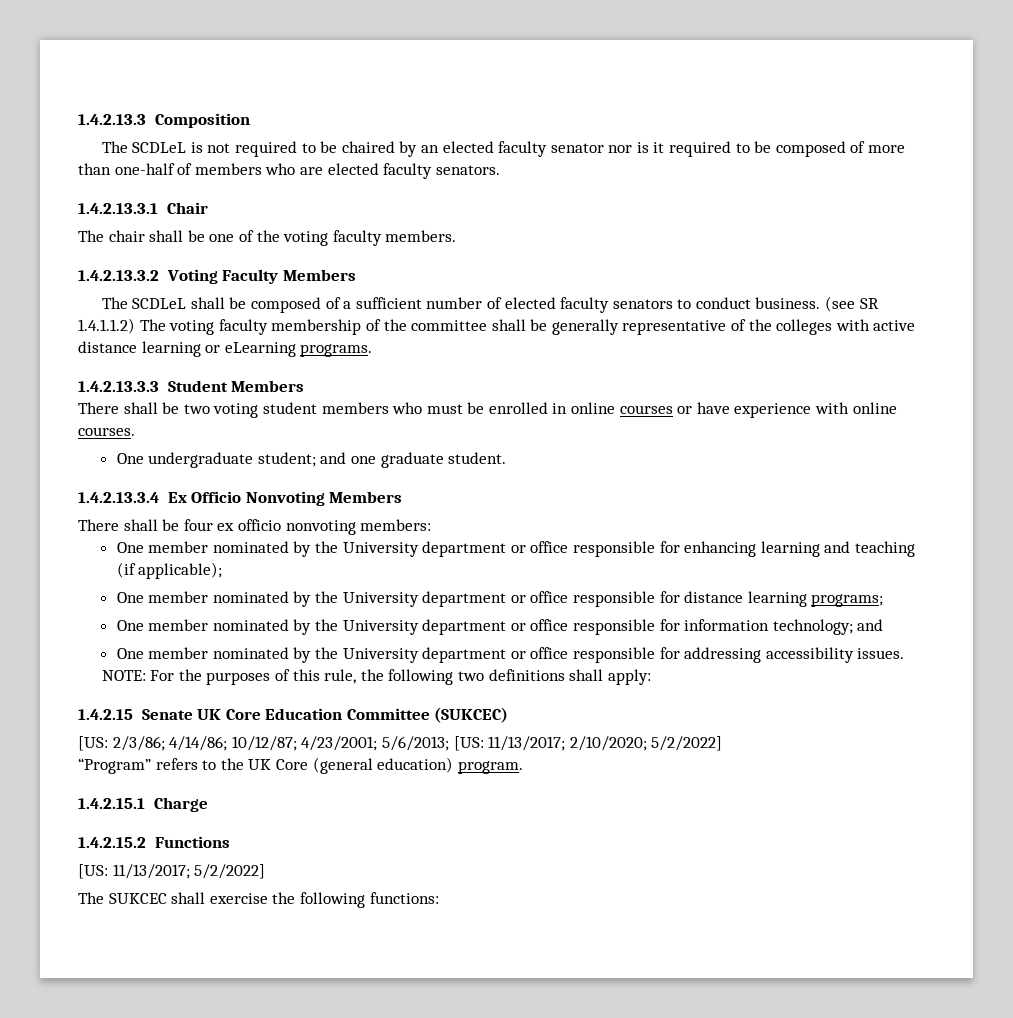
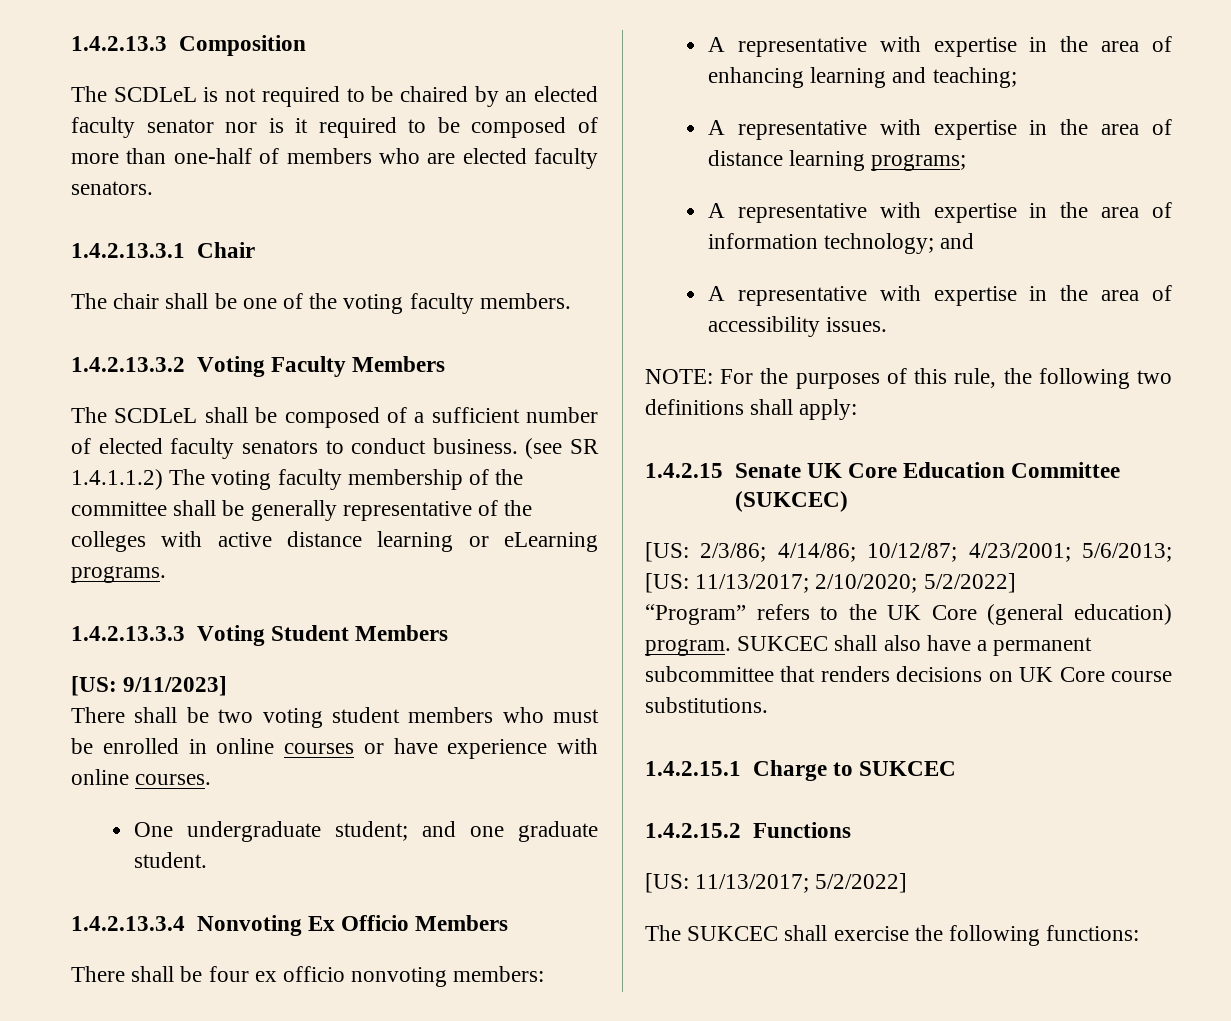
- 1.4.2.13.3.3 Student Members
+ 1.4.2.13.3.3 Voting Student Members
+ [US: 9/11/2023]
- 1.4.2.13.3.4 Ex Officio Nonvoting Members
+ 1.4.2.13.3.4 Nonvoting Ex Officio Members
- One member nominated by the University department or office responsible for enhancing learning and teaching (if applicable);
- One member nominated by the University department or office responsible for distance learning programs;
- One member nominated by the University department or office responsible for information technology; and
- One member nominated by the University department or office responsible for addressing accessibility issues.
+ A representative with expertise in the area of enhancing learning and teaching;
+ A representative with expertise in the area of distance learning programs;
+ A representative with expertise in the area of information technology; and
+ A representative with expertise in the area of accessibility issues.
+ SUKCEC shall also have a permanent subcommittee that renders decisions on UK Core course substitutions.
- 1.4.2.15.1 Charge
+ 1.4.2.15.1 Charge to SUKCEC

